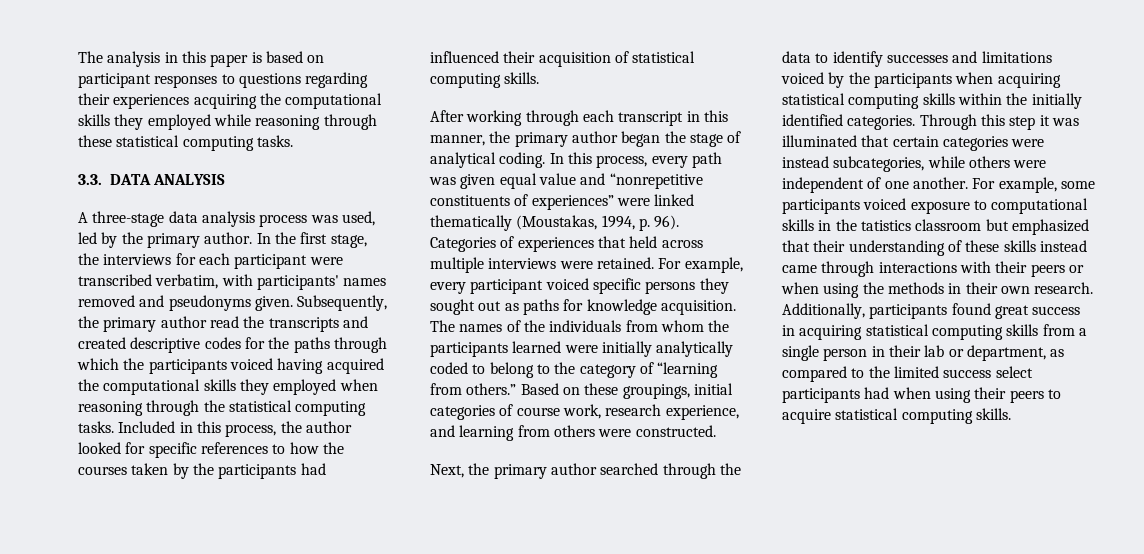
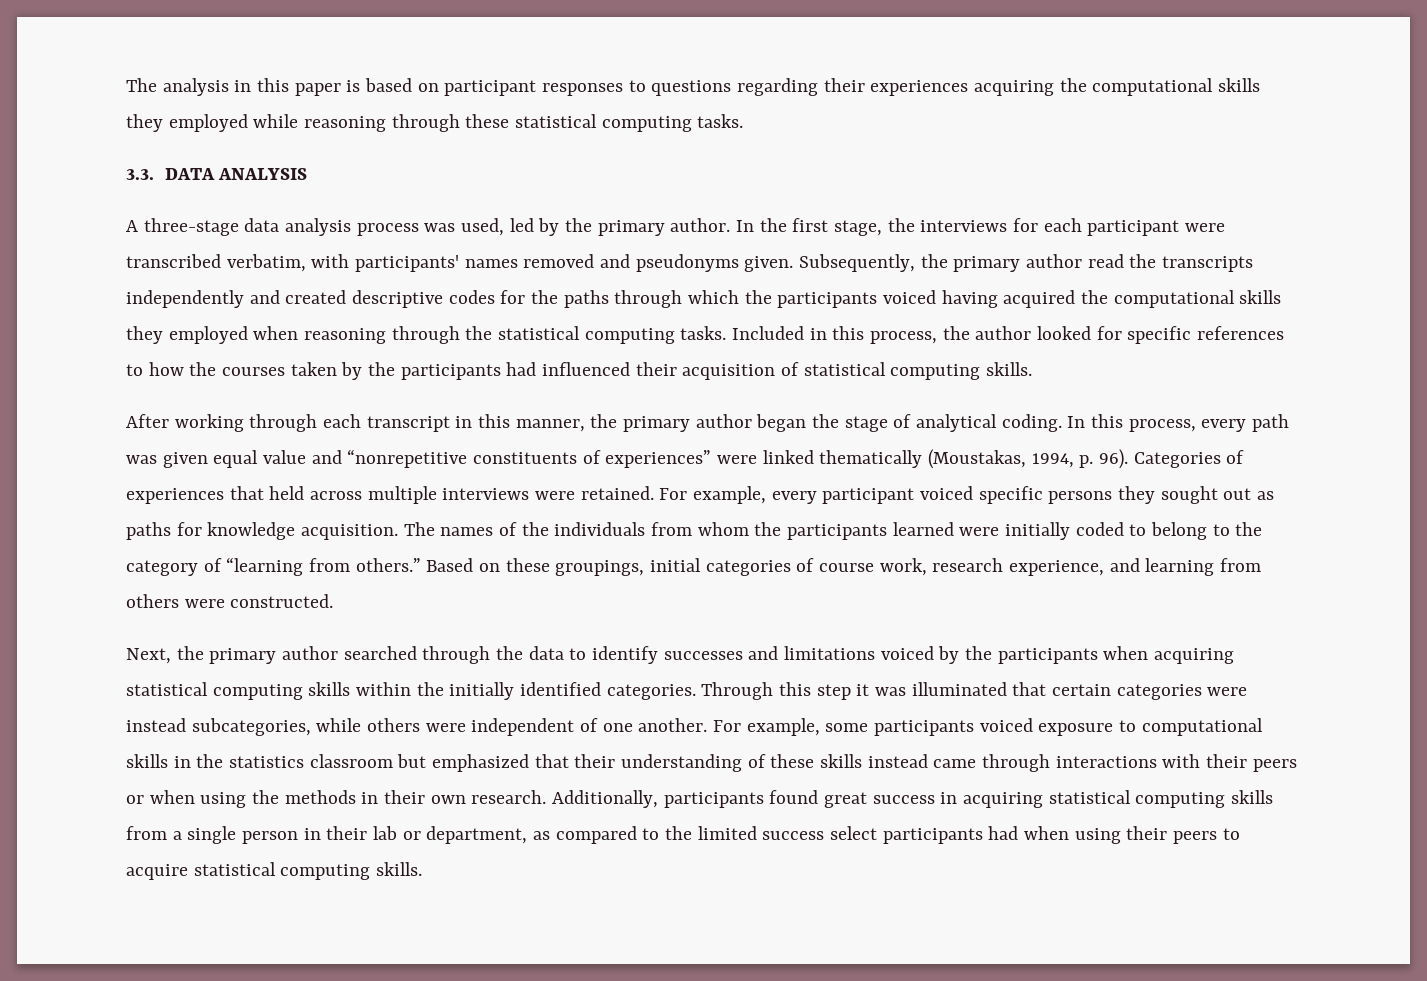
- Subsequently, the primary author read the transcripts and created descriptive codes for the paths through which the participants voiced having acquired the computational skills they employed when reasoning through the statistical computing tasks.
+ Subsequently, the primary author read the transcripts independently and created descriptive codes for the paths through which the participants voiced having acquired the computational skills they employed when reasoning through the statistical computing tasks.
- The names of the individuals from whom the participants learned were initially analytically coded to belong to the category of “learning from others.”
+ The names of the individuals from whom the participants learned were initially coded to belong to the category of “learning from others.”
- For example, some participants voiced exposure to computational skills in the tatistics classroom but emphasized that their understanding of these skills instead came through interactions with their peers or when using the methods in their own research.
+ For example, some participants voiced exposure to computational skills in the statistics classroom but emphasized that their understanding of these skills instead came through interactions with their peers or when using the methods in their own research.

